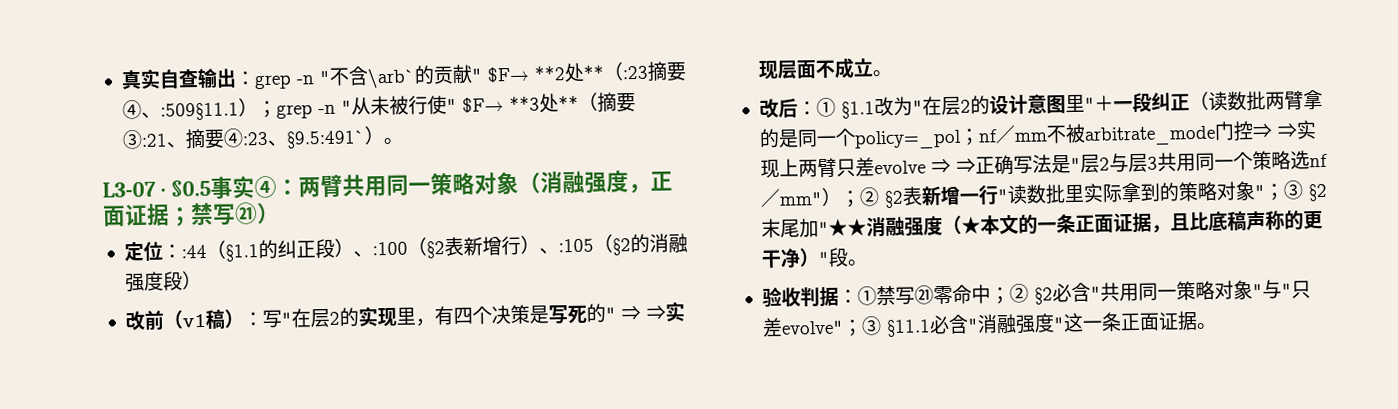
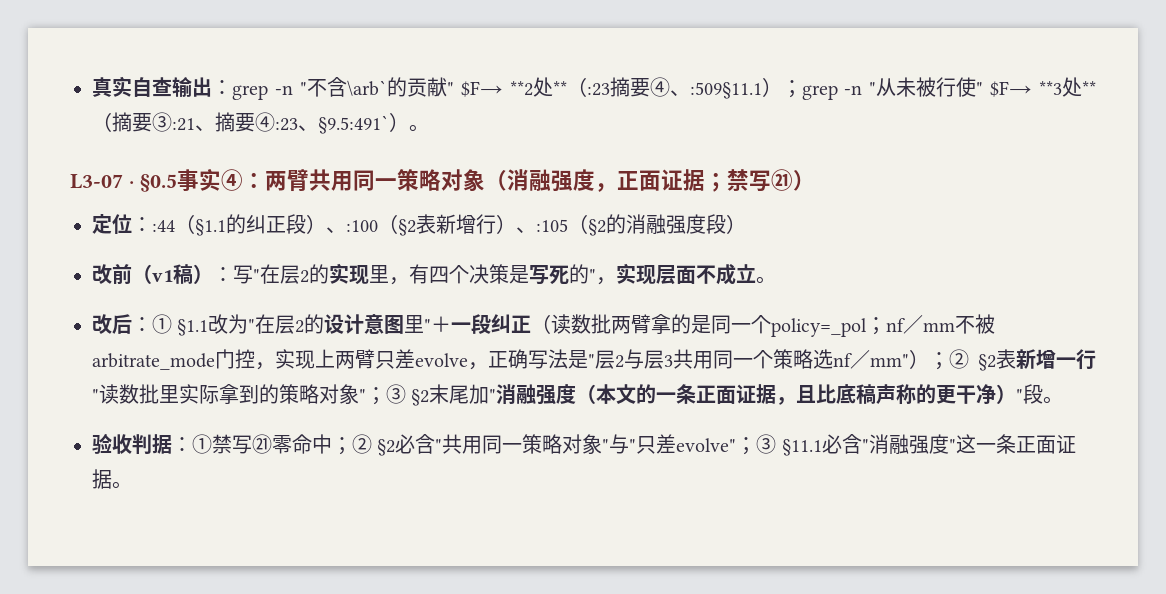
- 改前（v1稿）：写"在层2的实现里，有四个决策是写死的" ⇒ ⇒实现层面不成立。
+ 改前（v1稿）：写"在层2的实现里，有四个决策是写死的"，实现层面不成立。
- nf／mm不被arbitrate_mode门控⇒ ⇒实现上两臂只差evolve ⇒ ⇒正确写法是"层2与层3共用同一个策略选nf／mm"）；
+ nf／mm不被arbitrate_mode门控，实现上两臂只差evolve，正确写法是"层2与层3共用同一个策略选nf／mm"）；
- ③ §2末尾加"★★消融强度（★本文的一条正面证据，且比底稿声称的更干净）"段。
+ ③ §2末尾加"消融强度（本文的一条正面证据，且比底稿声称的更干净）"段。

